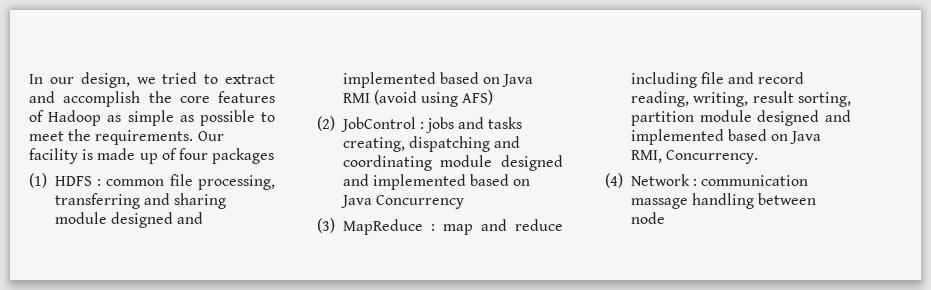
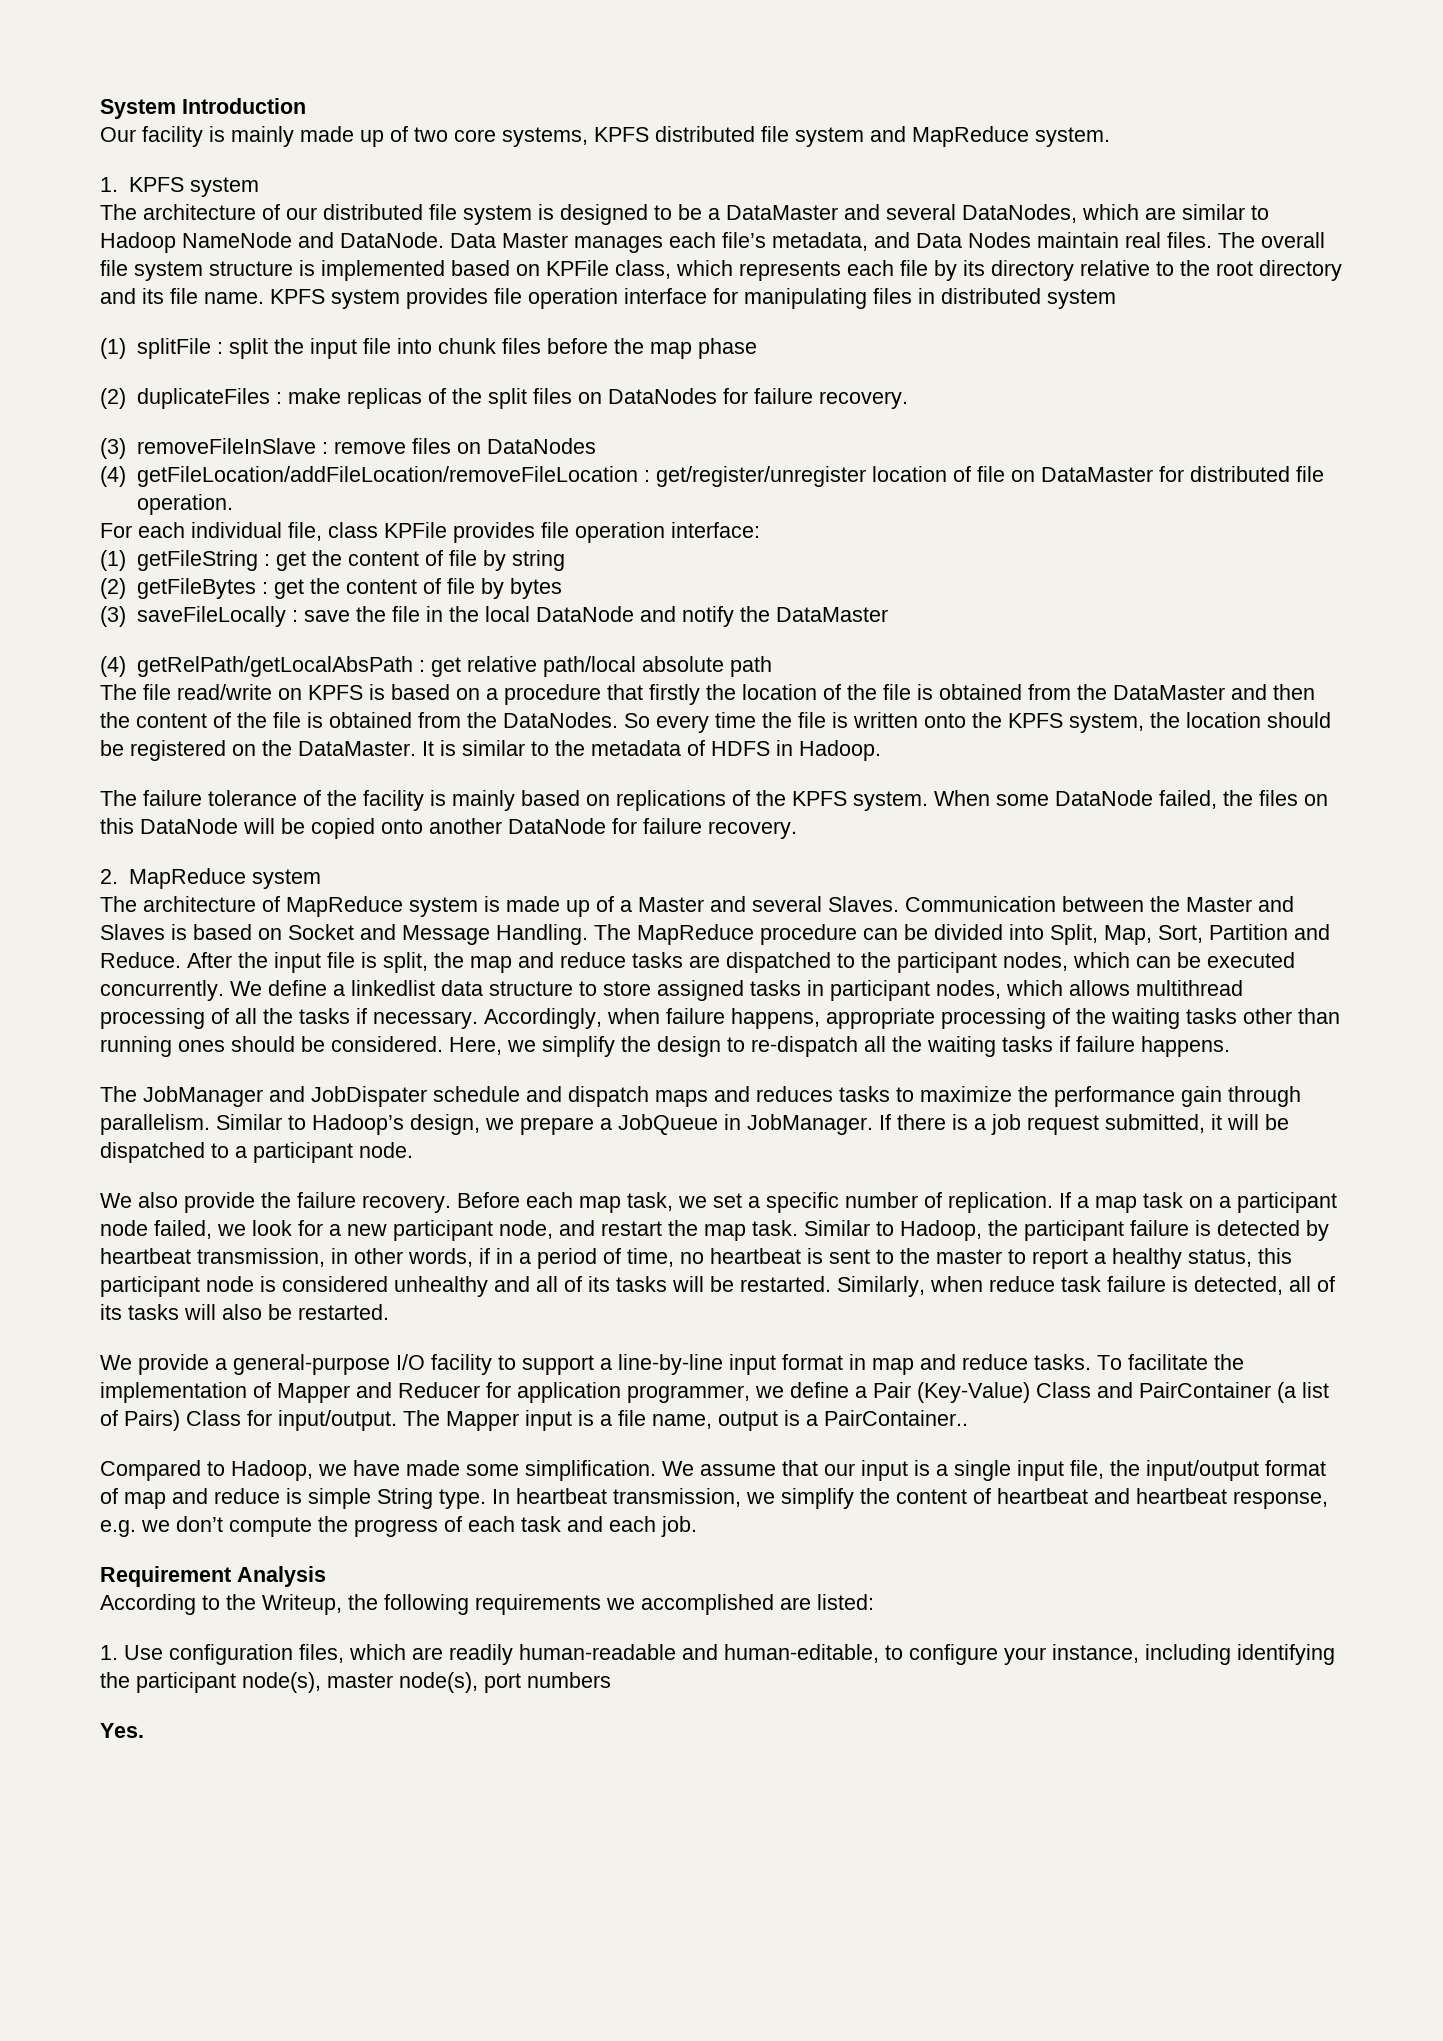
- In our design, we tried to extract and accomplish the core features of Hadoop as simple as possible to meet the requirements. Our facility is made up of four packages
- (1) HDFS : common file processing, transferring and sharing module designed and implemented based on Java RMI (avoid using AFS)
- (2) JobControl : jobs and tasks creating, dispatching and coordinating module designed and implemented based on Java Concurrency
- (3) MapReduce : map and reduce including file and record reading, writing, result sorting, partition module designed and implemented based on Java RMI, Concurrency.
- (4) Network : communication massage handling between node
+ System Introduction
+ Our facility is mainly made up of two core systems, KPFS distributed file system and MapReduce system.
+ 1. KPFS system
+ The architecture of our distributed file system is designed to be a DataMaster and several DataNodes, which are similar to Hadoop NameNode and DataNode. Data Master manages each file’s metadata, and Data Nodes maintain real files. The overall file system structure is implemented based on KPFile class, which represents each file by its directory relative to the root directory and its file name. KPFS system provides file operation interface for manipulating files in distributed system
+ (1) splitFile : split the input file into chunk files before the map phase
+ (2) duplicateFiles : make replicas of the split files on DataNodes for failure recovery.
+ (3) removeFileInSlave : remove files on DataNodes
+ (4) getFileLocation/addFileLocation/removeFileLocation : get/register/unregister location of file on DataMaster for distributed file operation.
+ For each individual file, class KPFile provides file operation interface:
+ (1) getFileString : get the content of file by string
+ (2) getFileBytes : get the content of file by bytes
+ (3) saveFileLocally : save the file in the local DataNode and notify the DataMaster
+ (4) getRelPath/getLocalAbsPath : get relative path/local absolute path
+ The file read/write on KPFS is based on a procedure that firstly the location of the file is obtained from the DataMaster and then the content of the file is obtained from the DataNodes. So every time the file is written onto the KPFS system, the location should be registered on the DataMaster. It is similar to the metadata of HDFS in Hadoop.
+ The failure tolerance of the facility is mainly based on replications of the KPFS system. When some DataNode failed, the files on this DataNode will be copied onto another DataNode for failure recovery.
+ 2. MapReduce system
+ The architecture of MapReduce system is made up of a Master and several Slaves. Communication between the Master and Slaves is based on Socket and Message Handling. The MapReduce procedure can be divided into Split, Map, Sort, Partition and Reduce. After the input file is split, the map and reduce tasks are dispatched to the participant nodes, which can be executed concurrently. We define a linkedlist data structure to store assigned tasks in participant nodes, which allows multithread processing of all the tasks if necessary. Accordingly, when failure happens, appropriate processing of the waiting tasks other than running ones should be considered. Here, we simplify the design to re-dispatch all the waiting tasks if failure happens.
+ The JobManager and JobDispater schedule and dispatch maps and reduces tasks to maximize the performance gain through parallelism. Similar to Hadoop’s design, we prepare a JobQueue in JobManager. If there is a job request submitted, it will be dispatched to a participant node.
+ We also provide the failure recovery. Before each map task, we set a specific number of replication. If a map task on a participant node failed, we look for a new participant node, and restart the map task. Similar to Hadoop, the participant failure is detected by heartbeat transmission, in other words, if in a period of time, no heartbeat is sent to the master to report a healthy status, this participant node is considered unhealthy and all of its tasks will be restarted. Similarly, when reduce task failure is detected, all of its tasks will also be restarted.
+ We provide a general-purpose I/O facility to support a line-by-line input format in map and reduce tasks. To facilitate the implementation of Mapper and Reducer for application programmer, we define a Pair (Key-Value) Class and PairContainer (a list of Pairs) Class for input/output. The Mapper input is a file name, output is a PairContainer..
+ Compared to Hadoop, we have made some simplification. We assume that our input is a single input file, the input/output format of map and reduce is simple String type. In heartbeat transmission, we simplify the content of heartbeat and heartbeat response, e.g. we don’t compute the progress of each task and each job.
+ Requirement Analysis
+ According to the Writeup, the following requirements we accomplished are listed:
+ 1. Use configuration files, which are readily human-readable and human-editable, to configure your instance, including identifying the participant node(s), master node(s), port numbers
+ Yes.

